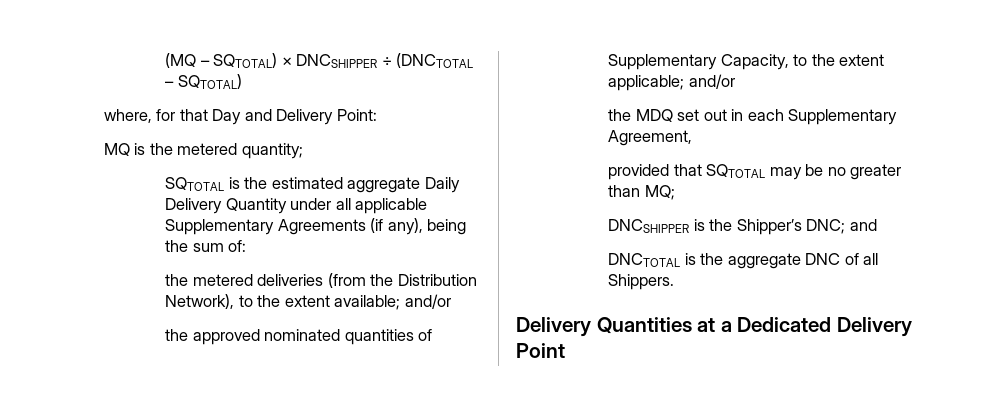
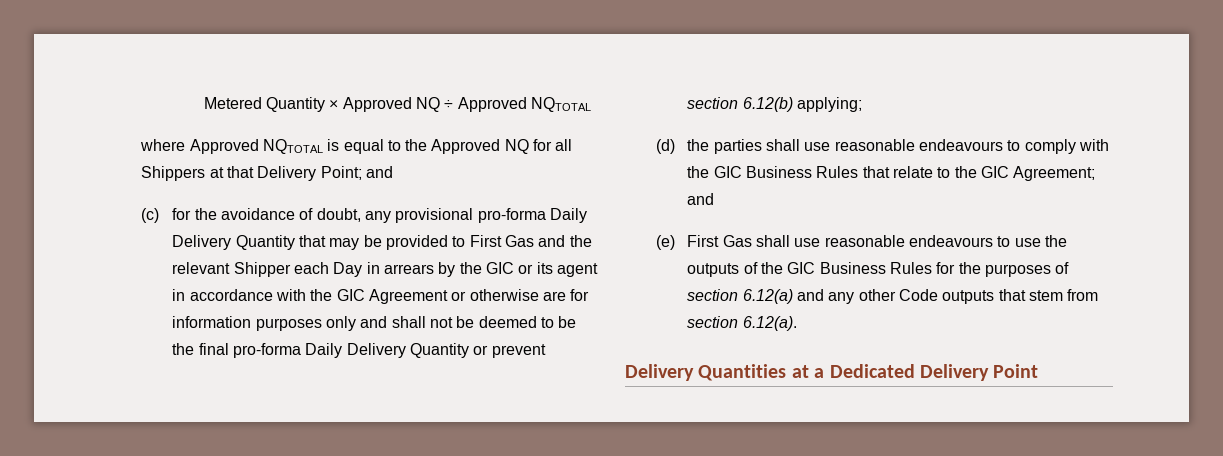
- (MQ – SQTOTAL) × DNCSHIPPER ÷ (DNCTOTAL – SQTOTAL)
- where, for that Day and Delivery Point:
- MQ is the metered quantity;
- SQTOTAL is the estimated aggregate Daily Delivery Quantity under all applicable Supplementary Agreements (if any), being the sum of:
- the metered deliveries (from the Distribution Network), to the extent available; and/or
- the approved nominated quantities of Supplementary Capacity, to the extent applicable; and/or
- the MDQ set out in each Supplementary Agreement,
- provided that SQTOTAL may be no greater than MQ;
- DNCSHIPPER is the Shipper’s DNC; and
- DNCTOTAL is the aggregate DNC of all Shippers.
+ Metered Quantity × Approved NQ ÷ Approved NQTOTAL
+ where Approved NQTOTAL is equal to the Approved NQ for all Shippers at that Delivery Point; and
+ (c) for the avoidance of doubt, any provisional pro-forma Daily Delivery Quantity that may be provided to First Gas and the relevant Shipper each Day in arrears by the GIC or its agent in accordance with the GIC Agreement or otherwise are for information purposes only and shall not be deemed to be the final pro-forma Daily Delivery Quantity or prevent section 6.12(b) applying;
+ (d) the parties shall use reasonable endeavours to comply with the GIC Business Rules that relate to the GIC Agreement; and
+ (e) First Gas shall use reasonable endeavours to use the outputs of the GIC Business Rules for the purposes of section 6.12(a) and any other Code outputs that stem from section 6.12(a).

